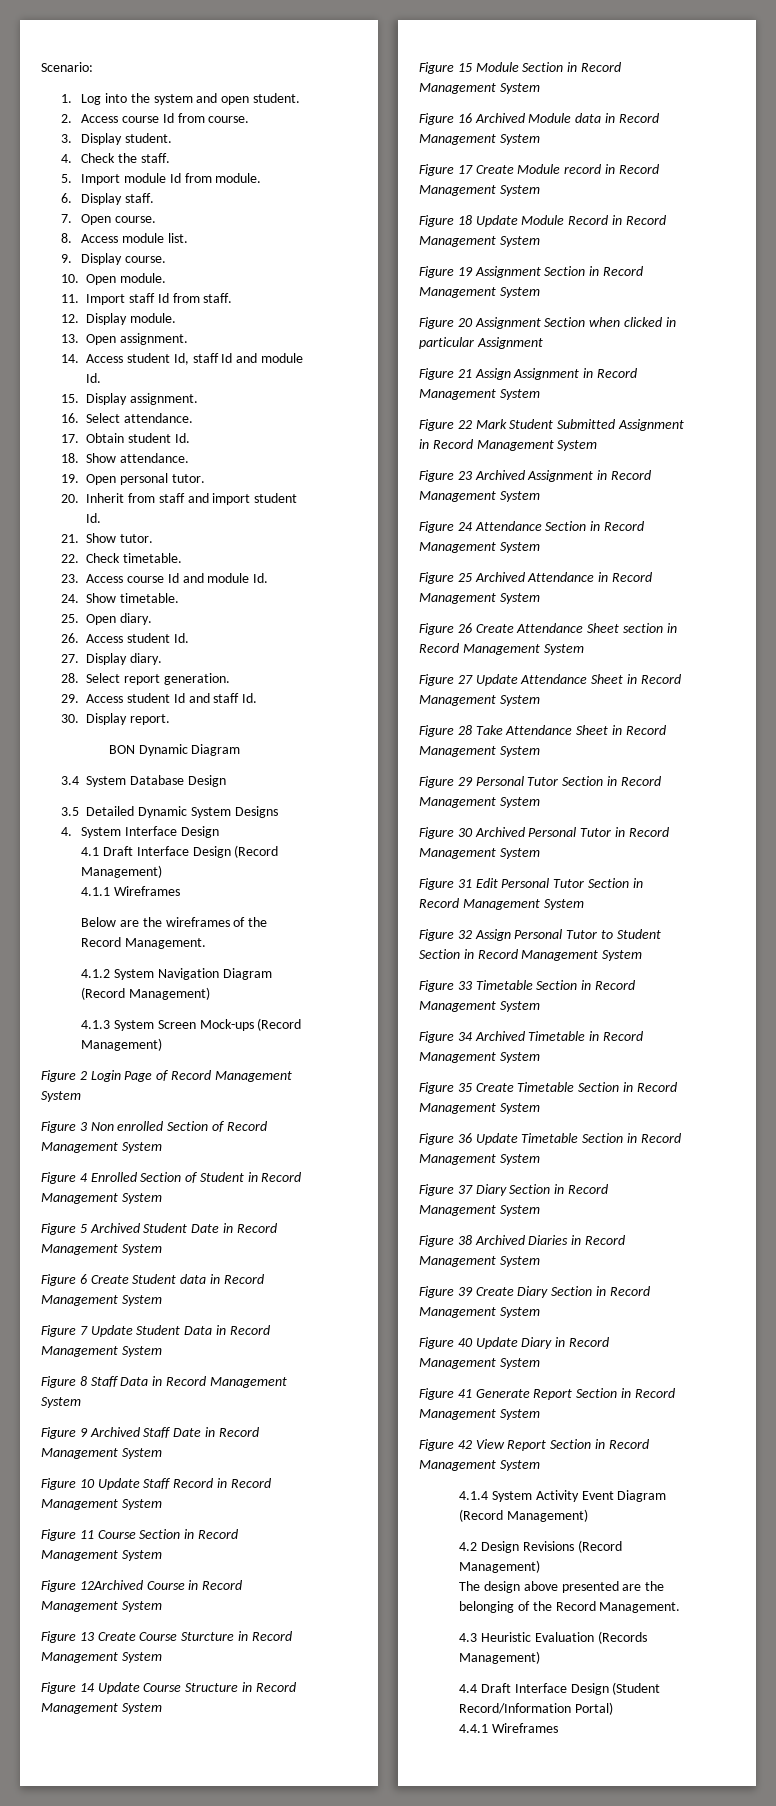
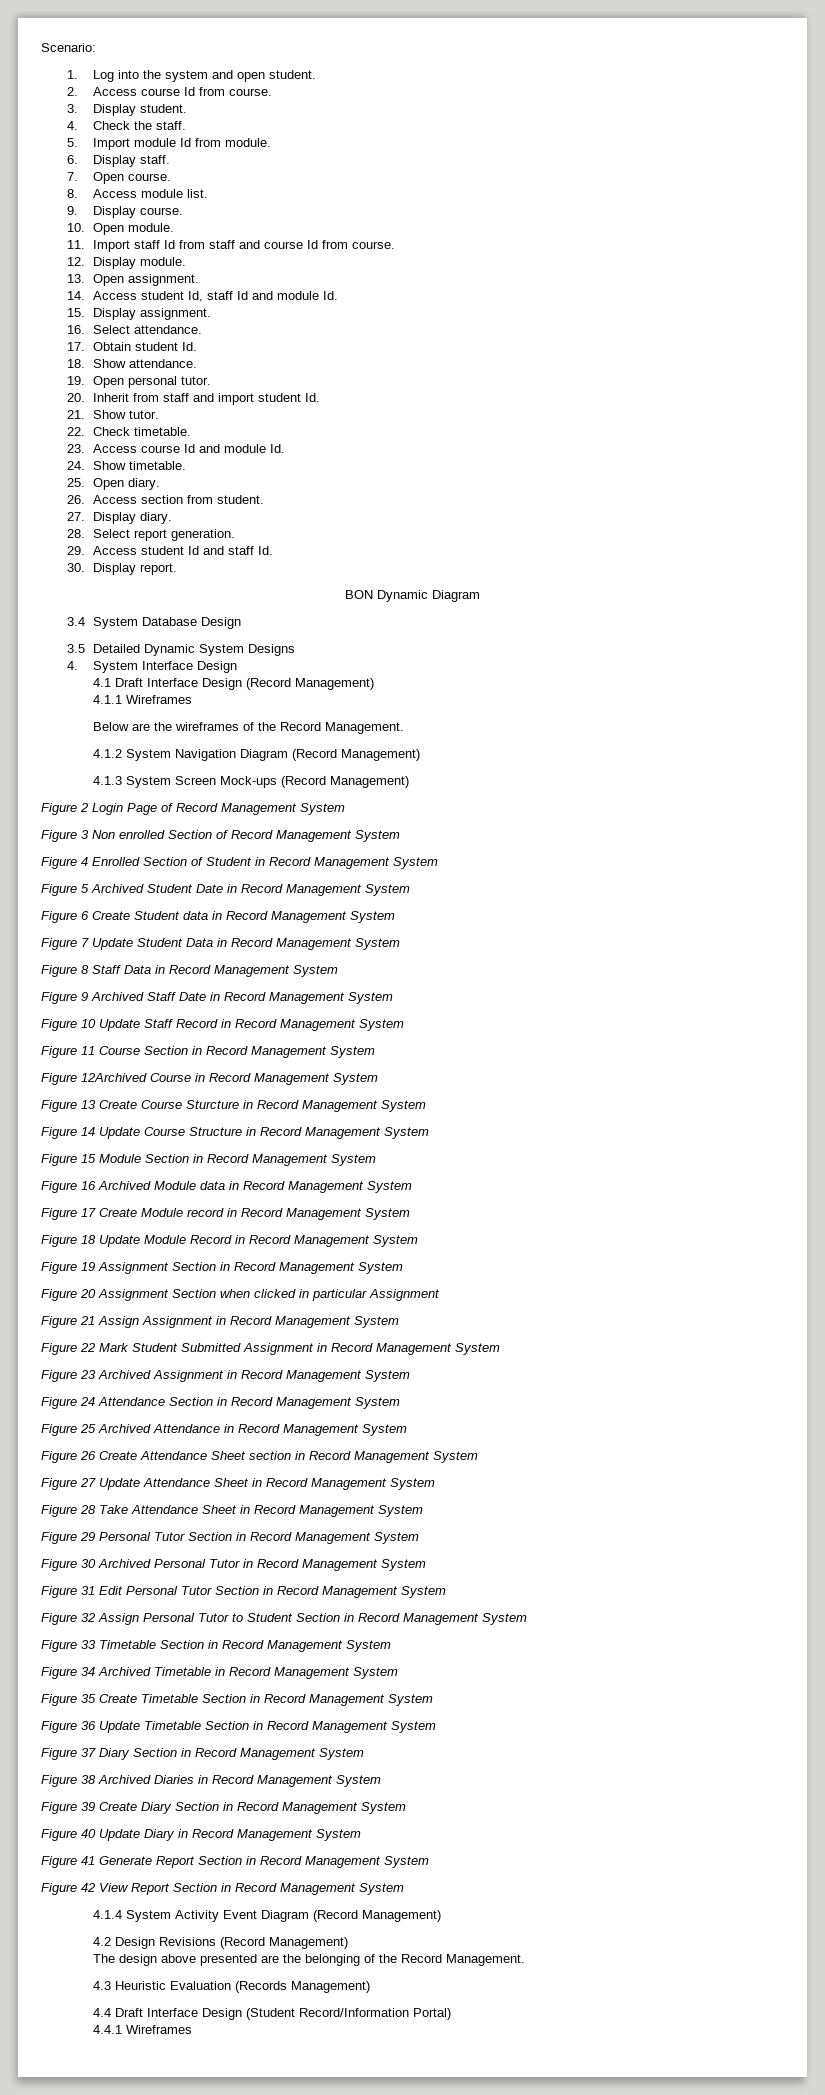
- 11. Import staff Id from staff.
+ 11. Import staff Id from staff and course Id from course.
- 26. Access student Id.
+ 26. Access section from student.

